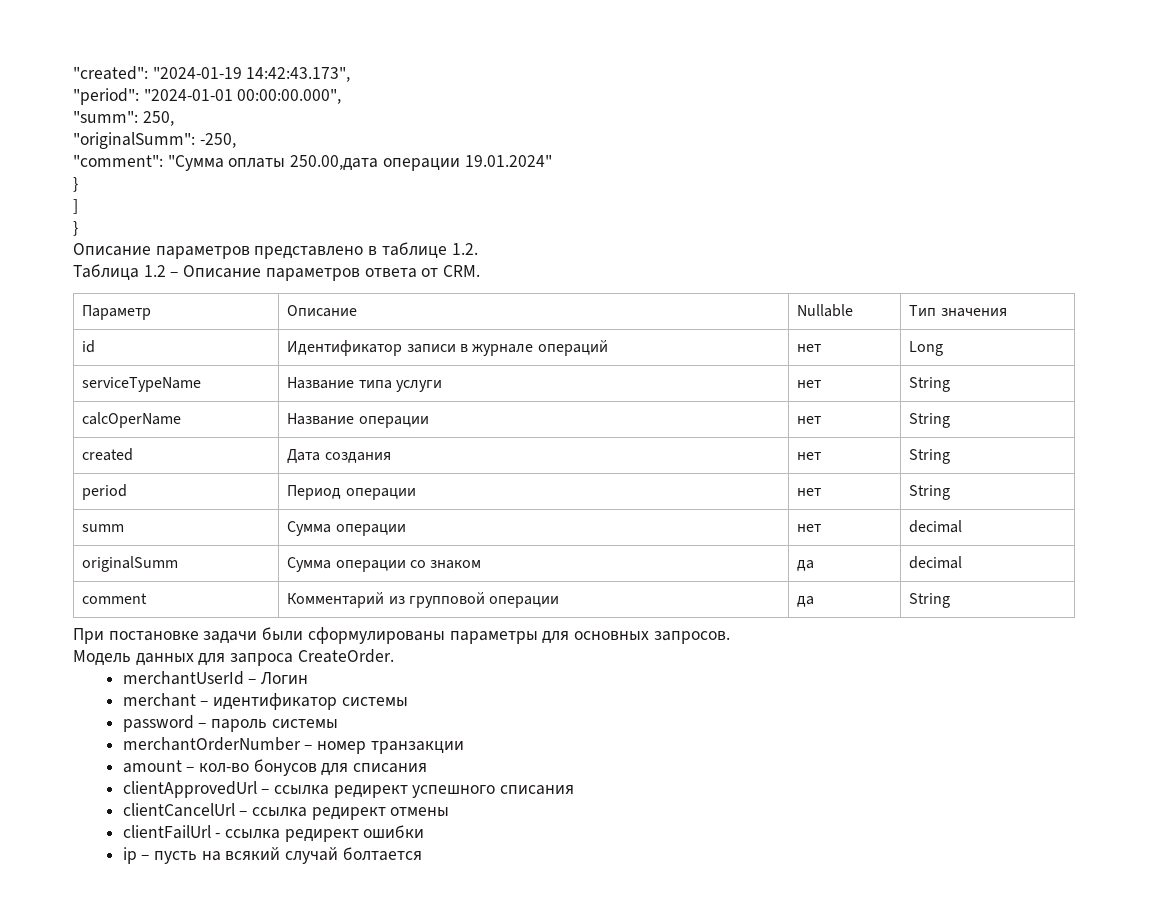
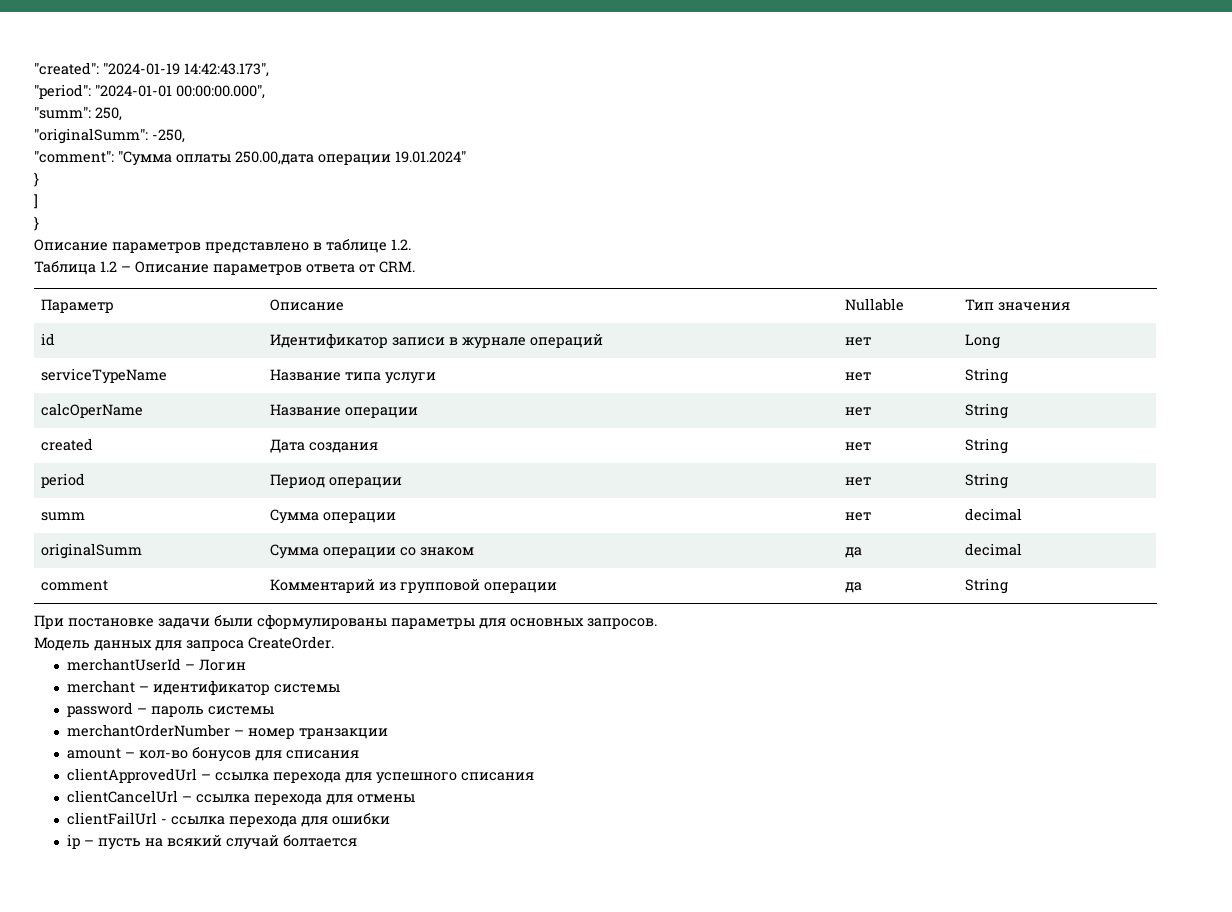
- clientApprovedUrl – ссылка редирект успешного списания
+ clientApprovedUrl – ссылка перехода для успешного списания
- clientCancelUrl – ссылка редирект отмены
+ clientCancelUrl – ссылка перехода для отмены
- clientFailUrl - ссылка редирект ошибки
+ clientFailUrl - ссылка перехода для ошибки

